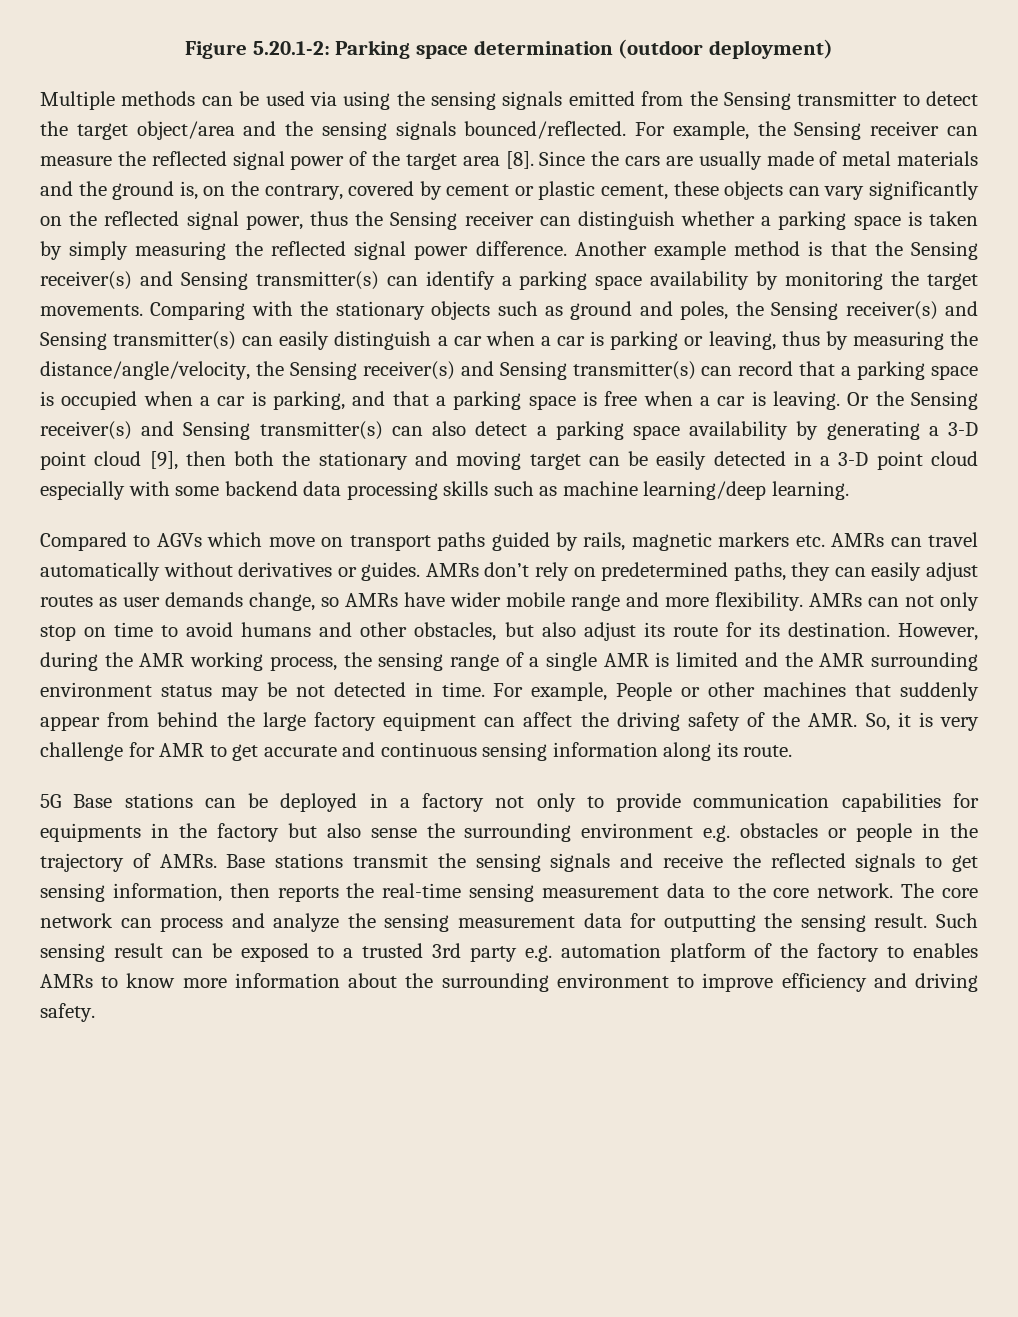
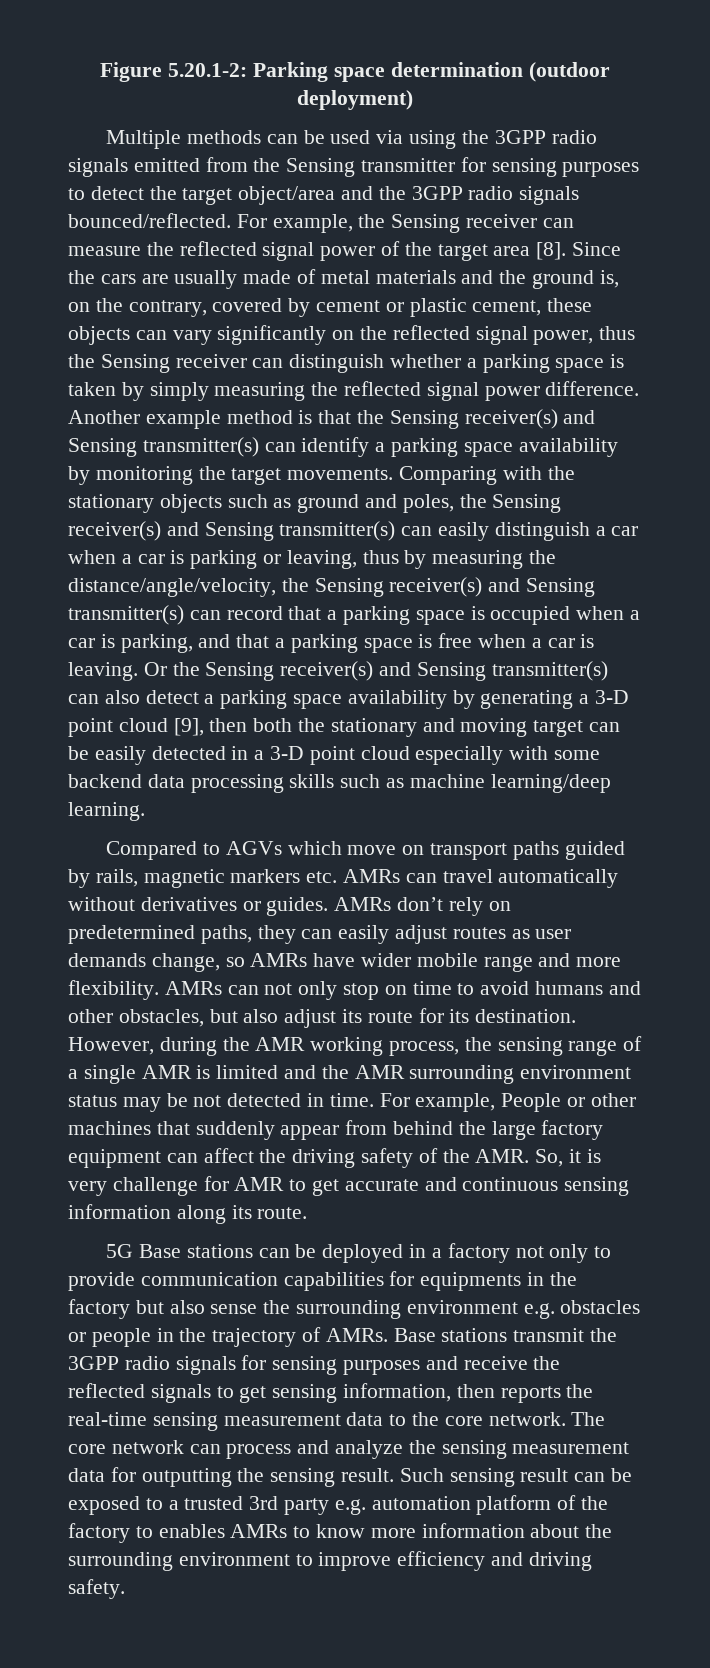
- Multiple methods can be used via using the sensing signals emitted from the Sensing transmitter to detect the target object/area and the sensing signals bounced/reflected.
+ Multiple methods can be used via using the 3GPP radio signals emitted from the Sensing transmitter for sensing purposes to detect the target object/area and the 3GPP radio signals bounced/reflected.
- Base stations transmit the sensing signals and receive the reflected signals to get sensing information, then reports the real-time sensing measurement data to the core network.
+ Base stations transmit the 3GPP radio signals for sensing purposes and receive the reflected signals to get sensing information, then reports the real-time sensing measurement data to the core network.

